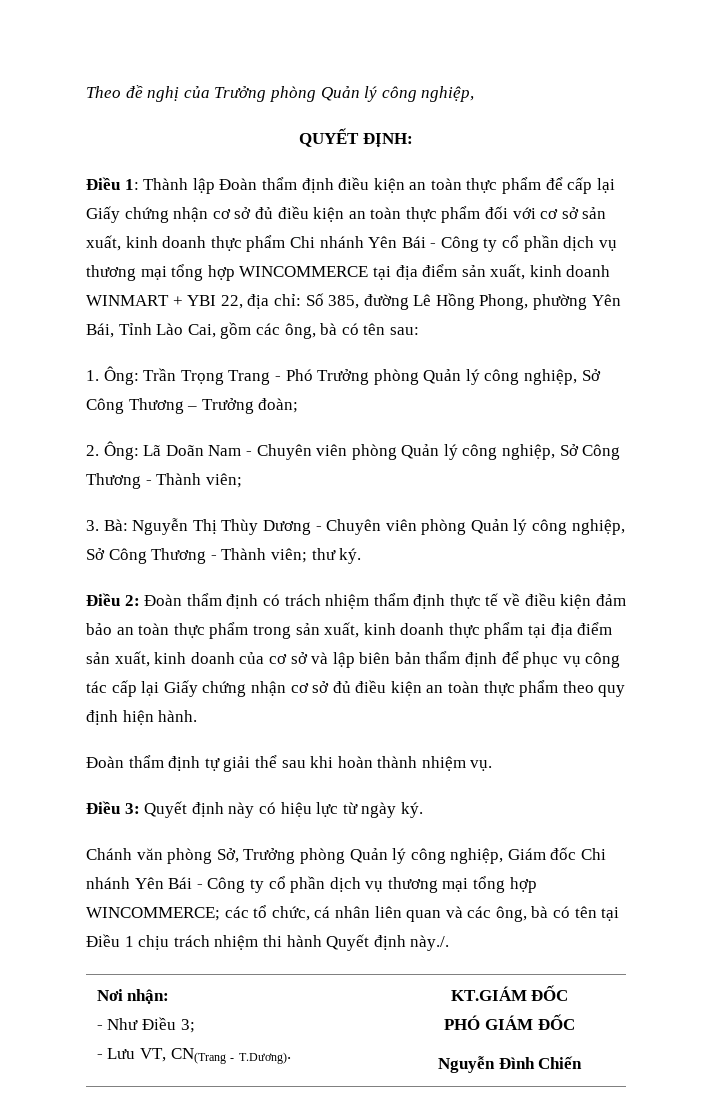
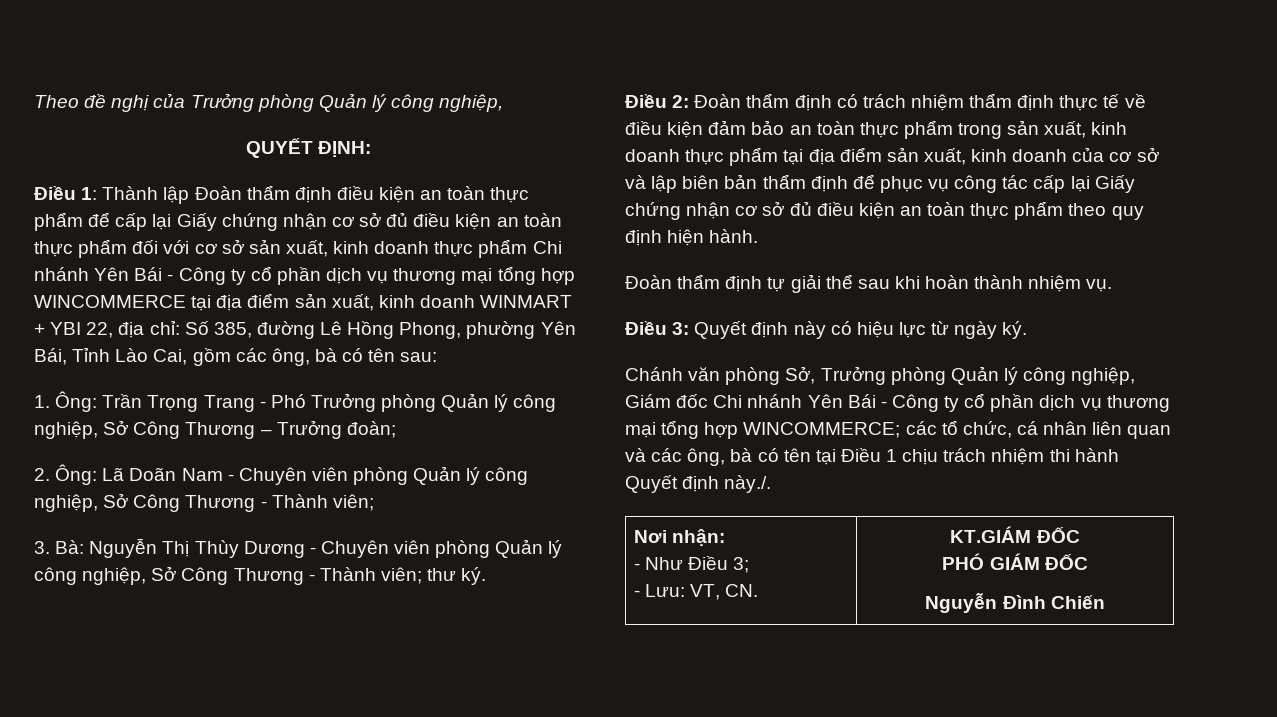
  Nơi nhận:
  - Như Điều 3;
- - Lưu VT, CN(Trang - T.Dương). | KT.GIÁM ĐỐC
+ - Lưu: VT, CN. | KT.GIÁM ĐỐC

